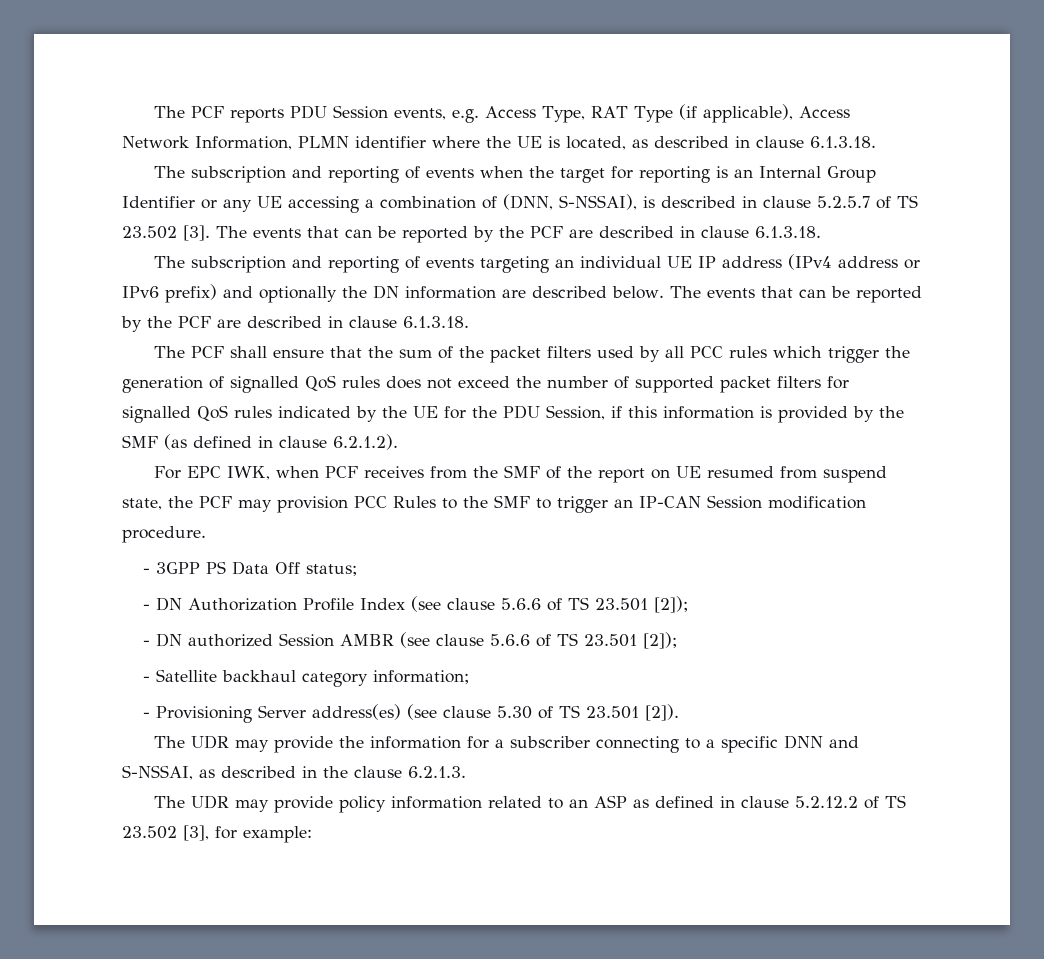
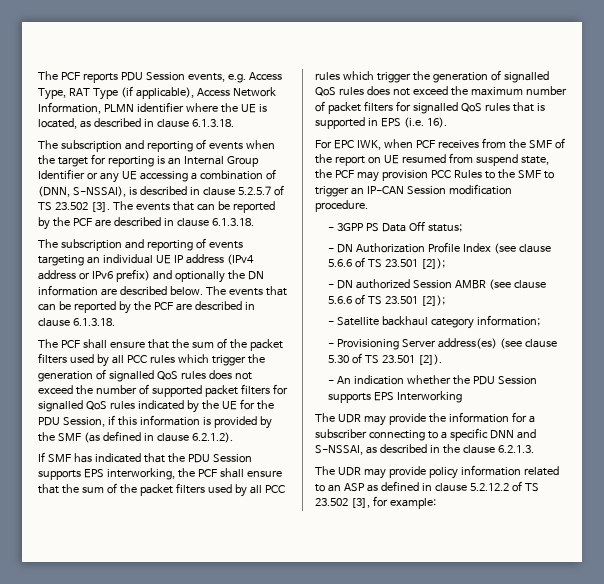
+ If SMF has indicated that the PDU Session supports EPS interworking, the PCF shall ensure that the sum of the packet filters used by all PCC rules which trigger the generation of signalled QoS rules does not exceed the maximum number of packet filters for signalled QoS rules that is supported in EPS (i.e. 16).
+ - An indication whether the PDU Session supports EPS Interworking

